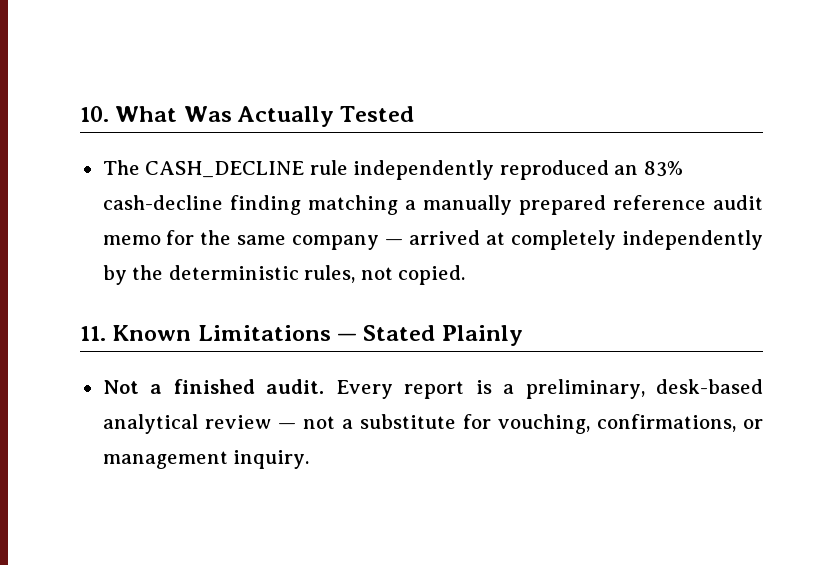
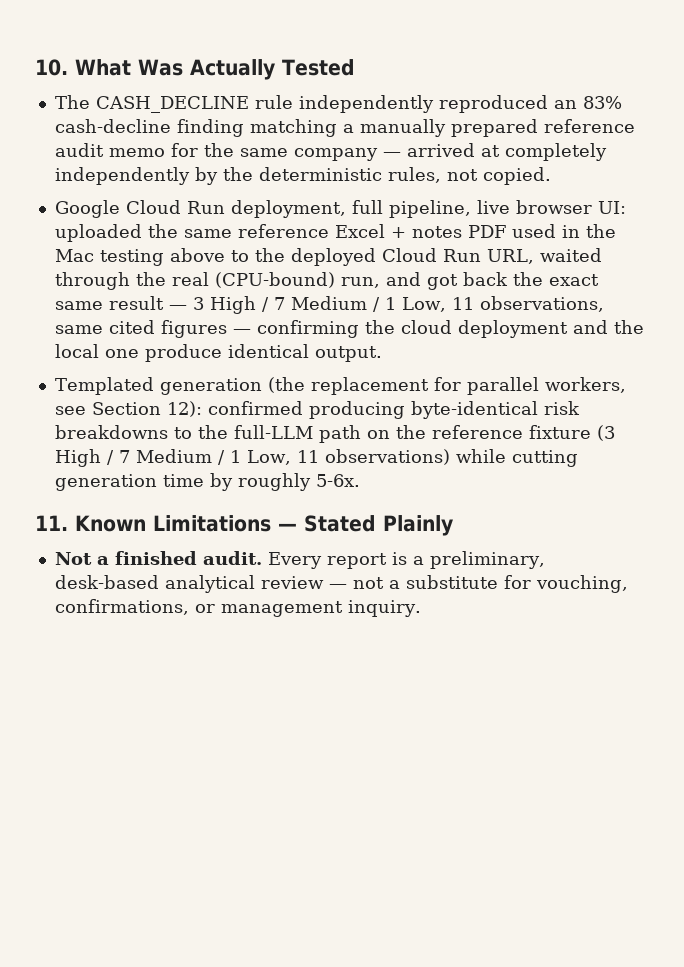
+ Google Cloud Run deployment, full pipeline, live browser UI: uploaded the same reference Excel + notes PDF used in the Mac testing above to the deployed Cloud Run URL, waited through the real (CPU-bound) run, and got back the exact same result — 3 High / 7 Medium / 1 Low, 11 observations, same cited figures — confirming the cloud deployment and the local one produce identical output.
+ Templated generation (the replacement for parallel workers, see Section 12): confirmed producing byte-identical risk breakdowns to the full-LLM path on the reference fixture (3 High / 7 Medium / 1 Low, 11 observations) while cutting generation time by roughly 5-6x.

